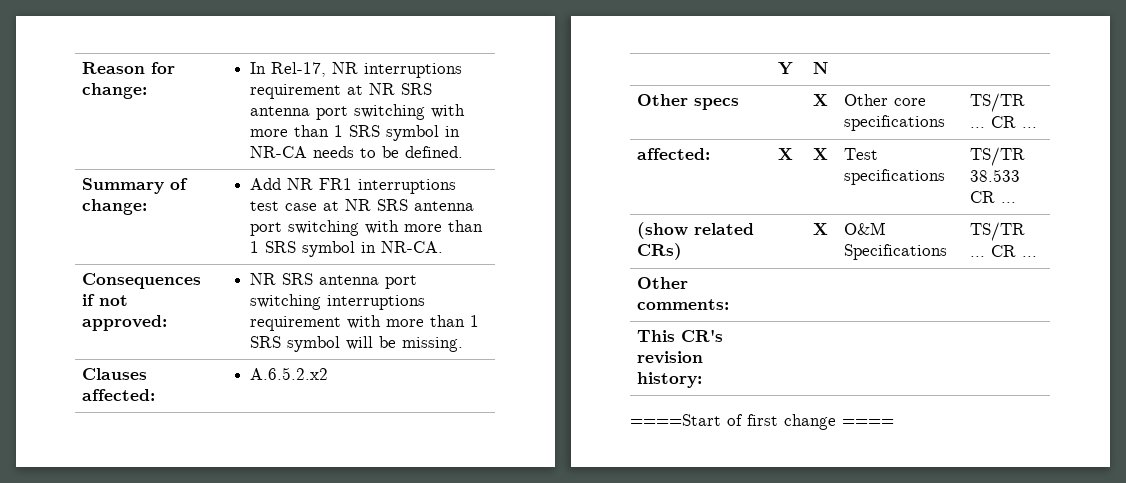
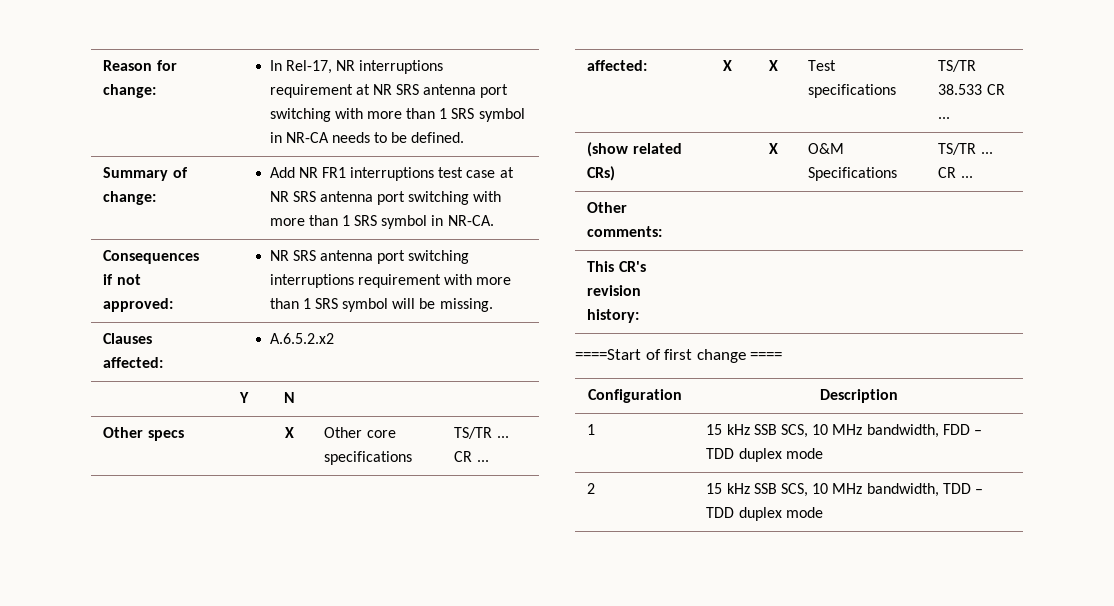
+ Configuration | Description
+ 1 | 15 kHz SSB SCS, 10 MHz bandwidth, FDD – TDD duplex mode
+ 2 | 15 kHz SSB SCS, 10 MHz bandwidth, TDD – TDD duplex mode

